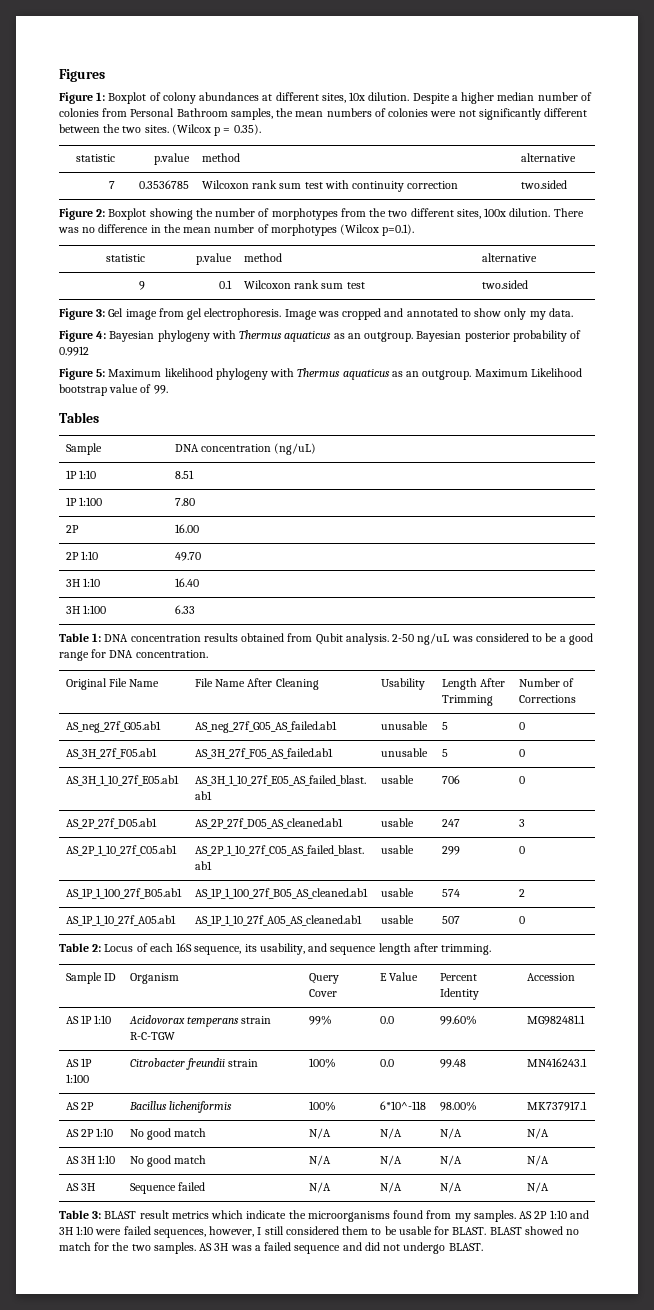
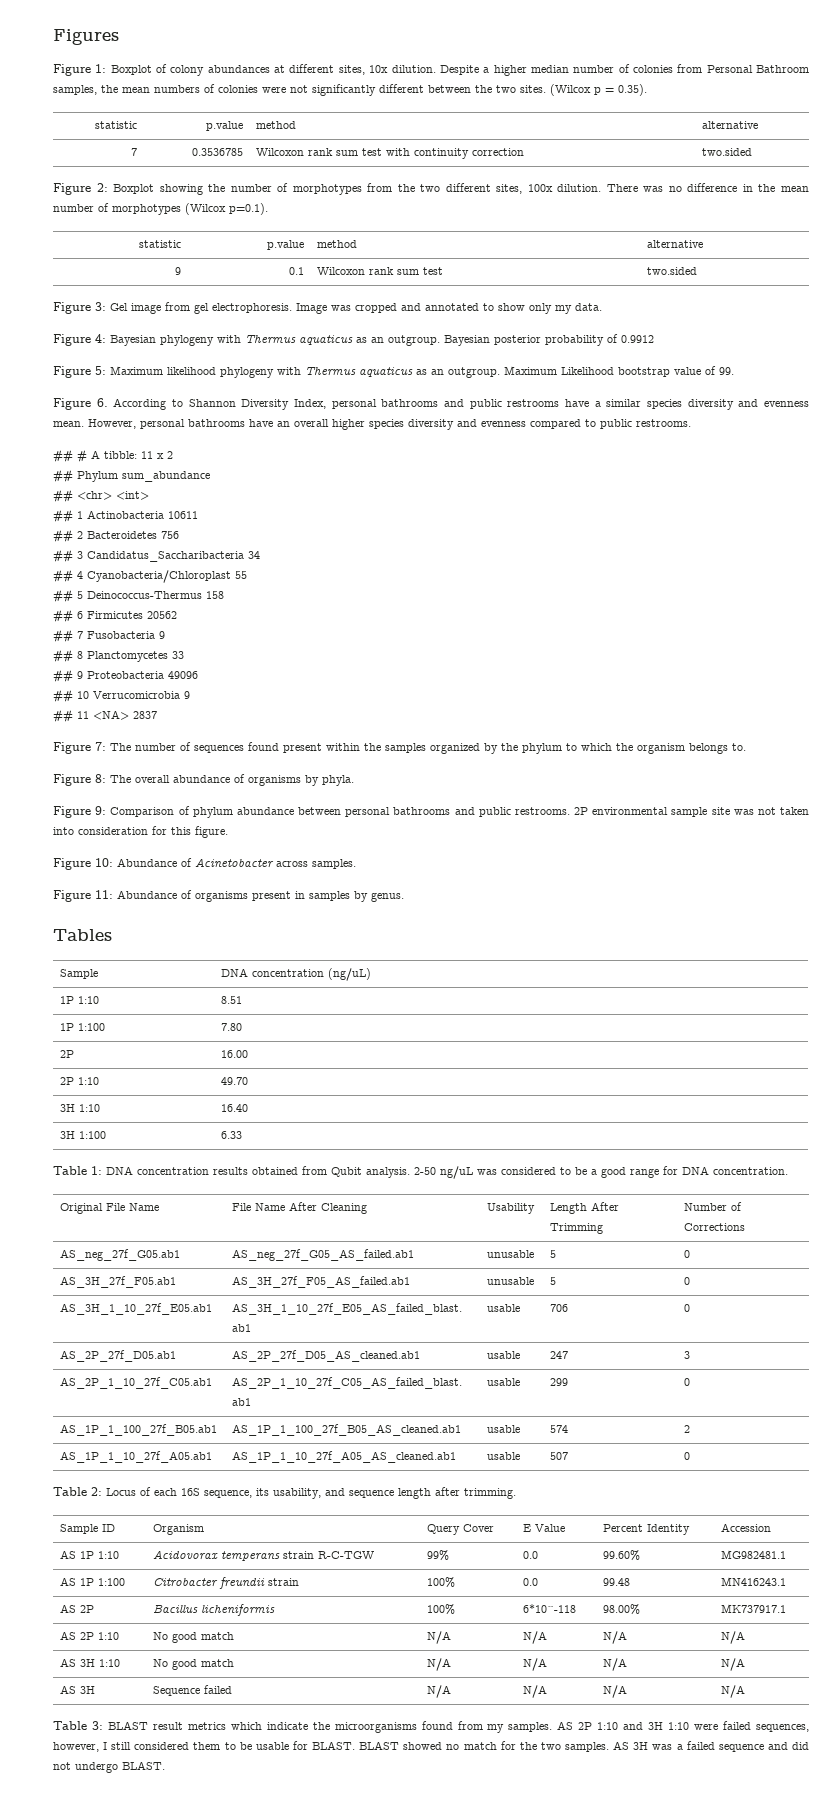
+ Figure 6. According to Shannon Diversity Index, personal bathrooms and public restrooms have a similar species diversity and evenness mean. However, personal bathrooms have an overall higher species diversity and evenness compared to public restrooms.
+ ## # A tibble: 11 x 2
+ ## Phylum sum_abundance
+ ## <chr> <int>
+ ## 1 Actinobacteria 10611
+ ## 2 Bacteroidetes 756
+ ## 3 Candidatus_Saccharibacteria 34
+ ## 4 Cyanobacteria/Chloroplast 55
+ ## 5 Deinococcus-Thermus 158
+ ## 6 Firmicutes 20562
+ ## 7 Fusobacteria 9
+ ## 8 Planctomycetes 33
+ ## 9 Proteobacteria 49096
+ ## 10 Verrucomicrobia 9
+ ## 11 <NA> 2837
+ Figure 7: The number of sequences found present within the samples organized by the phylum to which the organism belongs to.
+ Figure 8: The overall abundance of organisms by phyla.
+ Figure 9: Comparison of phylum abundance between personal bathrooms and public restrooms. 2P environmental sample site was not taken into consideration for this figure.
+ Figure 10: Abundance of Acinetobacter across samples.
+ Figure 11: Abundance of organisms present in samples by genus.

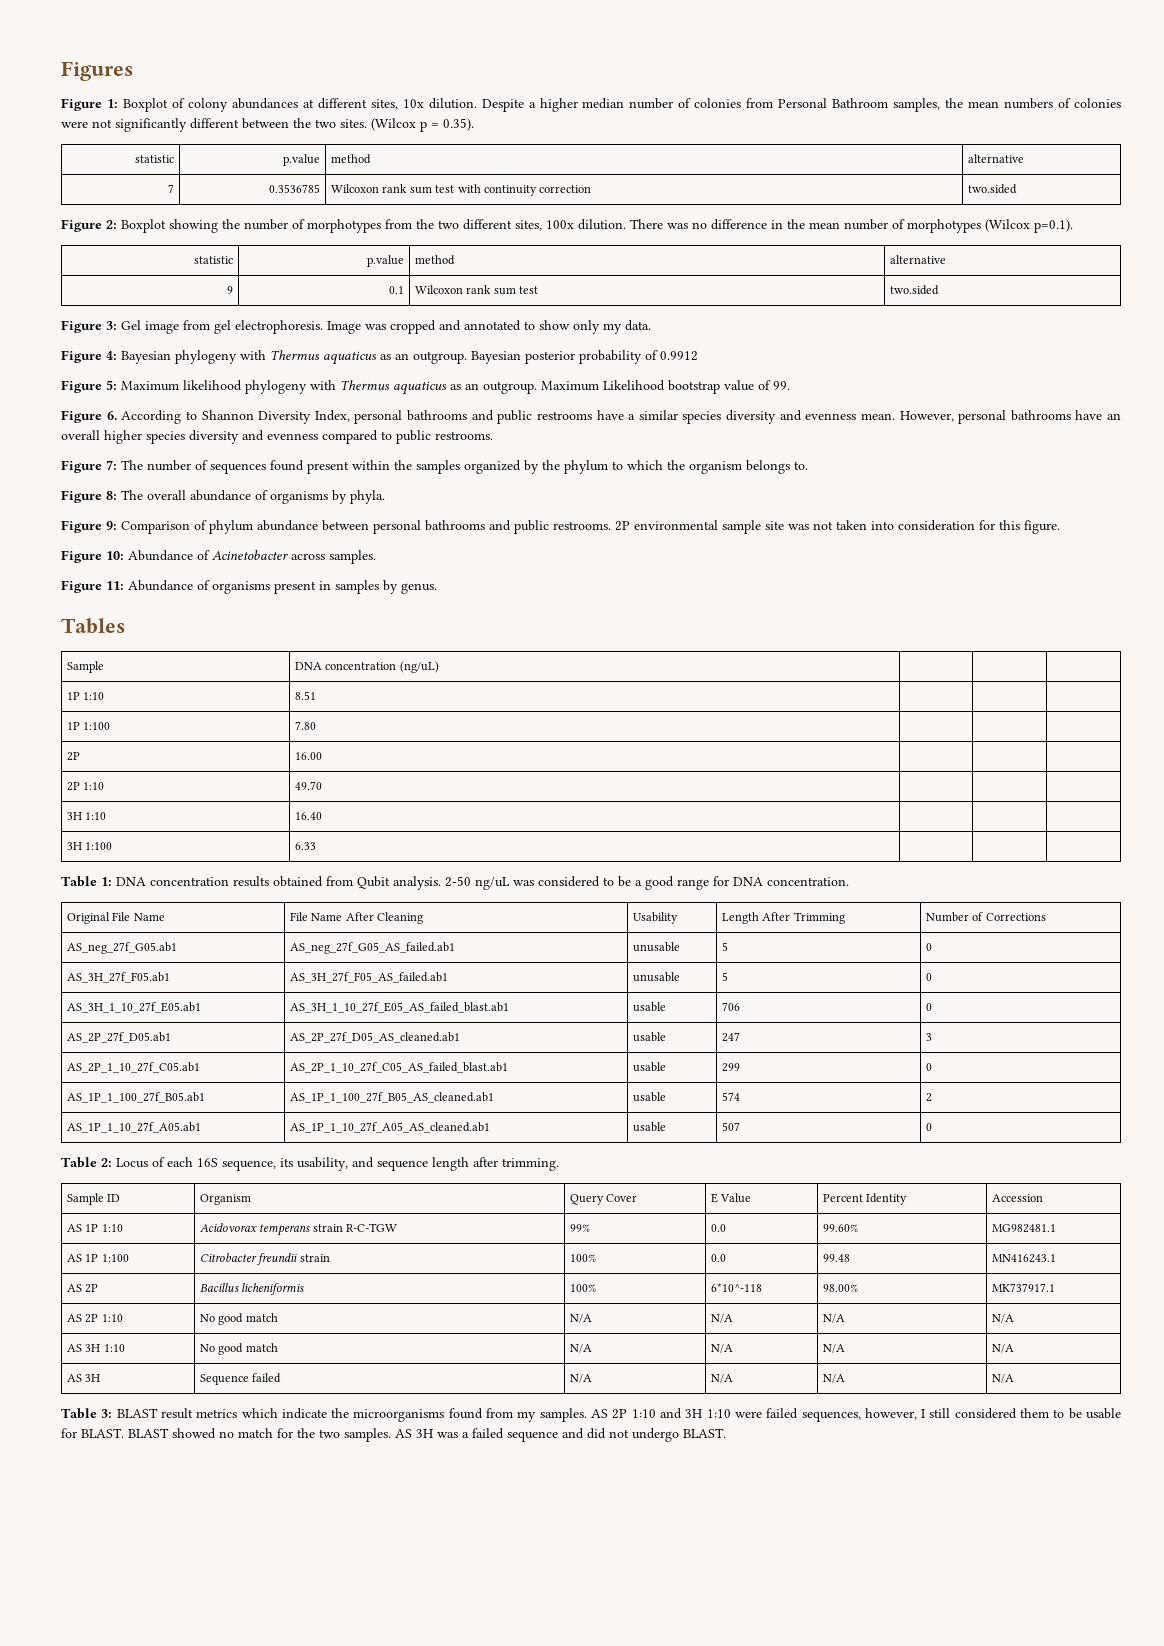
- ## # A tibble: 11 x 2
- ## Phylum sum_abundance
- ## <chr> <int>
- ## 1 Actinobacteria 10611
- ## 2 Bacteroidetes 756
- ## 3 Candidatus_Saccharibacteria 34
- ## 4 Cyanobacteria/Chloroplast 55
- ## 5 Deinococcus-Thermus 158
- ## 6 Firmicutes 20562
- ## 7 Fusobacteria 9
- ## 8 Planctomycetes 33
- ## 9 Proteobacteria 49096
- ## 10 Verrucomicrobia 9
- ## 11 <NA> 2837

